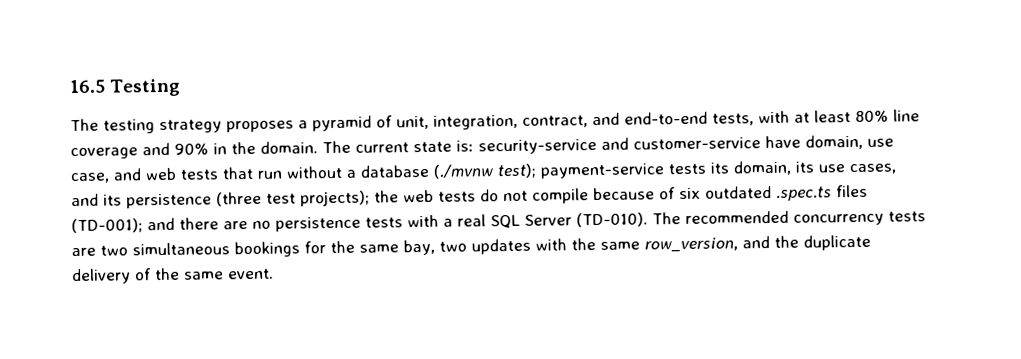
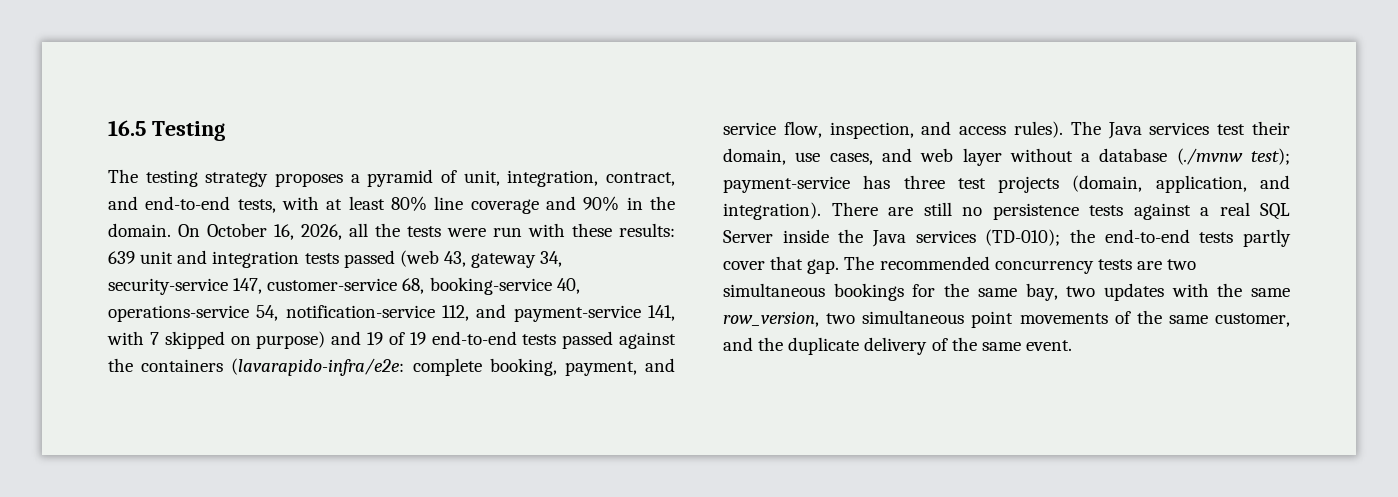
- The current state is: security-service and customer-service have domain, use case, and web tests that run without a database (./mvnw test); payment-service tests its domain, its use cases, and its persistence (three test projects); the web tests do not compile because of six outdated .spec.ts files (TD-001); and there are no persistence tests with a real SQL Server (TD-010).
+ On October 16, 2026, all the tests were run with these results: 639 unit and integration tests passed (web 43, gateway 34, security-service 147, customer-service 68, booking-service 40, operations-service 54, notification-service 112, and payment-service 141, with 7 skipped on purpose) and 19 of 19 end-to-end tests passed against the containers (lavarapido-infra/e2e: complete booking, payment, and service flow, inspection, and access rules). The Java services test their domain, use cases, and web layer without a database (./mvnw test); payment-service has three test projects (domain, application, and integration). There are still no persistence tests against a real SQL Server inside the Java services (TD-010); the end-to-end tests partly cover that gap.
- The recommended concurrency tests are two simultaneous bookings for the same bay, two updates with the same row_version, and the duplicate delivery of the same event.
+ The recommended concurrency tests are two simultaneous bookings for the same bay, two updates with the same row_version, two simultaneous point movements of the same customer, and the duplicate delivery of the same event.

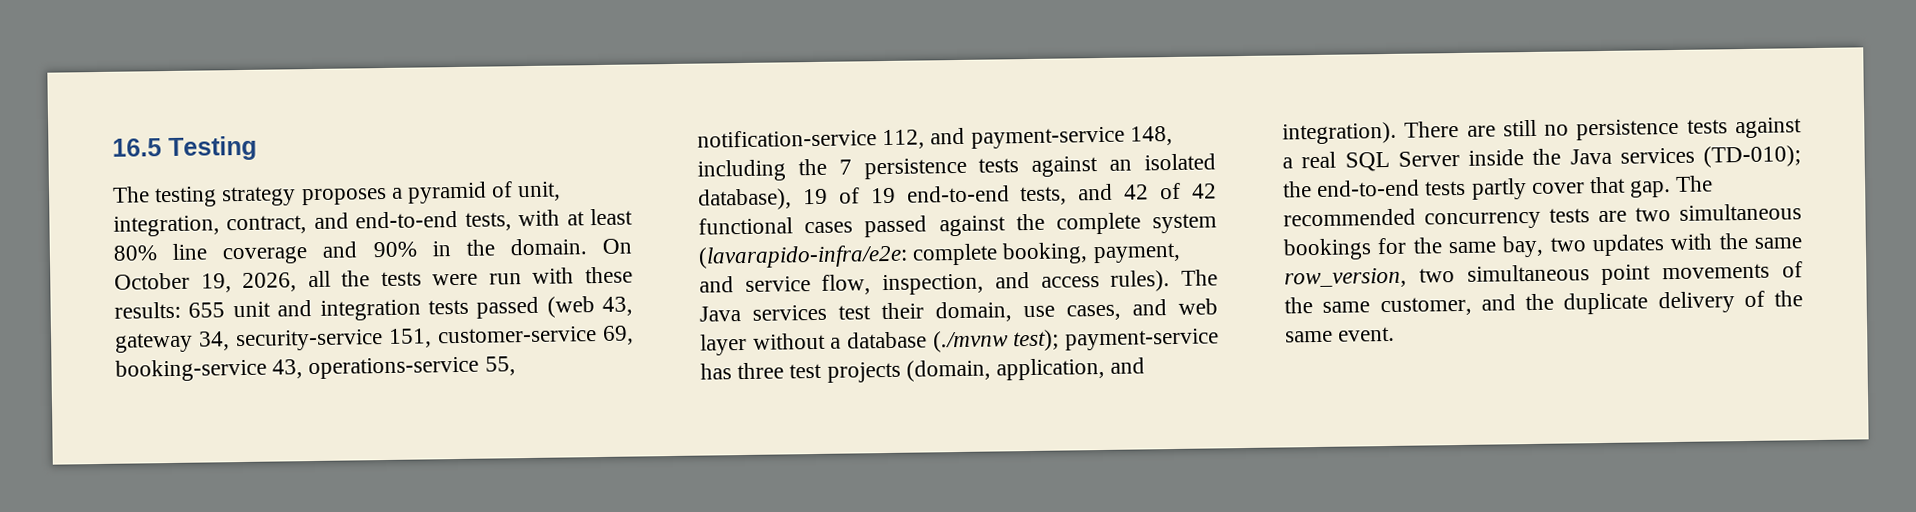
- On October 16, 2026, all the tests were run with these results: 639 unit and integration tests passed (web 43, gateway 34, security-service 147, customer-service 68, booking-service 40, operations-service 54, notification-service 112, and payment-service 141, with 7 skipped on purpose) and 19 of 19 end-to-end tests passed against the containers (lavarapido-infra/e2e: complete booking, payment, and service flow, inspection, and access rules).
+ On October 19, 2026, all the tests were run with these results: 655 unit and integration tests passed (web 43, gateway 34, security-service 151, customer-service 69, booking-service 43, operations-service 55, notification-service 112, and payment-service 148, including the 7 persistence tests against an isolated database), 19 of 19 end-to-end tests, and 42 of 42 functional cases passed against the complete system (lavarapido-infra/e2e: complete booking, payment, and service flow, inspection, and access rules).

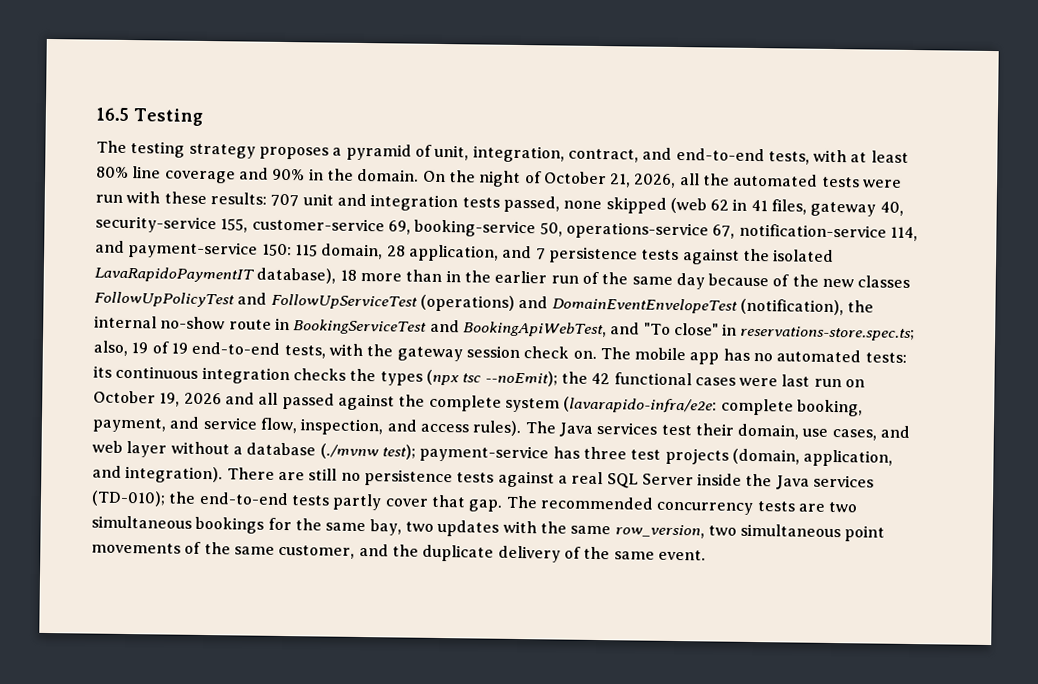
- On October 19, 2026, all the tests were run with these results: 655 unit and integration tests passed (web 43, gateway 34, security-service 151, customer-service 69, booking-service 43, operations-service 55, notification-service 112, and payment-service 148, including the 7 persistence tests against an isolated database), 19 of 19 end-to-end tests, and 42 of 42 functional cases passed against the complete system (lavarapido-infra/e2e: complete booking, payment, and service flow, inspection, and access rules).
+ On the night of October 21, 2026, all the automated tests were run with these results: 707 unit and integration tests passed, none skipped (web 62 in 41 files, gateway 40, security-service 155, customer-service 69, booking-service 50, operations-service 67, notification-service 114, and payment-service 150: 115 domain, 28 application, and 7 persistence tests against the isolated LavaRapidoPaymentIT database), 18 more than in the earlier run of the same day because of the new classes FollowUpPolicyTest and FollowUpServiceTest (operations) and DomainEventEnvelopeTest (notification), the internal no-show route in BookingServiceTest and BookingApiWebTest, and "To close" in reservations-store.spec.ts; also, 19 of 19 end-to-end tests, with the gateway session check on. The mobile app has no automated tests: its continuous integration checks the types (npx tsc --noEmit); the 42 functional cases were last run on October 19, 2026 and all passed against the complete system (lavarapido-infra/e2e: complete booking, payment, and service flow, inspection, and access rules).

